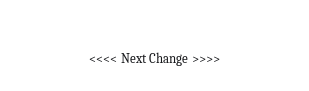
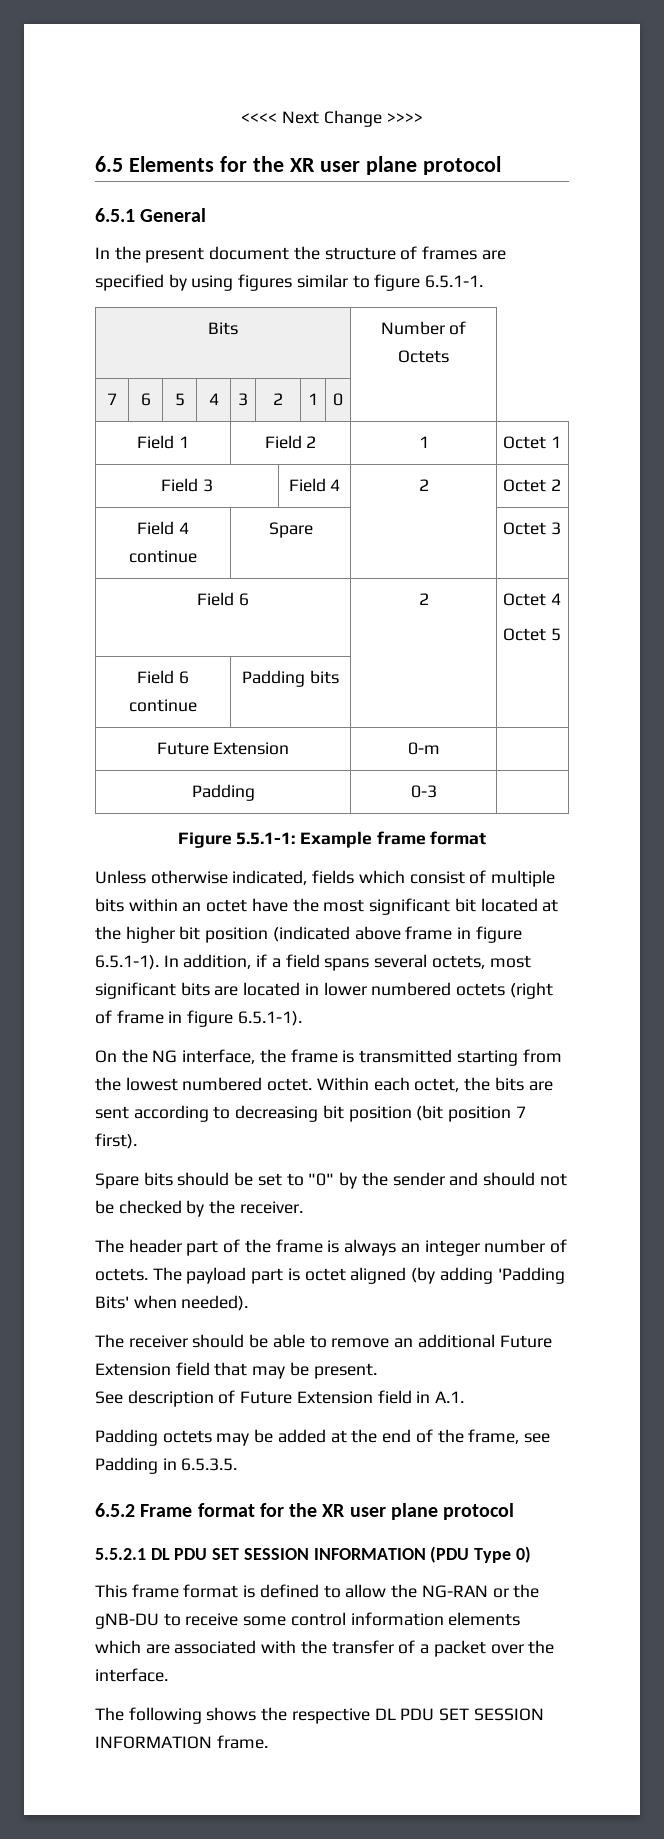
+ 6.5 Elements for the XR user plane protocol
+ 6.5.1 General
+ In the present document the structure of frames are specified by using figures similar to figure 6.5.1-1.
+ Bits | Number of Octets
+ 7 | 6 | 5 | 4 | 3 | 2 | 1 | 0 |
+ Field 1 | Field 2 | 1 | Octet 1
+ Field 3 | Field 4 | 2 | Octet 2
+ Field 4 continue | Spare | | Octet 3
+ Field 6 | 2 | Octet 4
+ Octet 5
+ Field 6 continue | Padding bits | |
+ Future Extension | 0-m |
+ Padding | 0-3 |
+ Figure 5.5.1-1: Example frame format
+ Unless otherwise indicated, fields which consist of multiple bits within an octet have the most significant bit located at the higher bit position (indicated above frame in figure 6.5.1-1). In addition, if a field spans several octets, most significant bits are located in lower numbered octets (right of frame in figure 6.5.1-1).
+ On the NG interface, the frame is transmitted starting from the lowest numbered octet. Within each octet, the bits are sent according to decreasing bit position (bit position 7 first).
+ Spare bits should be set to "0" by the sender and should not be checked by the receiver.
+ The header part of the frame is always an integer number of octets. The payload part is octet aligned (by adding 'Padding Bits' when needed).
+ The receiver should be able to remove an additional Future Extension field that may be present.
+ See description of Future Extension field in A.1.
+ Padding octets may be added at the end of the frame, see Padding in 6.5.3.5.
+ 6.5.2 Frame format for the XR user plane protocol
+ 5.5.2.1 DL PDU SET SESSION INFORMATION (PDU Type 0)
+ This frame format is defined to allow the NG-RAN or the gNB-DU to receive some control information elements which are associated with the transfer of a packet over the interface.
+ The following shows the respective DL PDU SET SESSION INFORMATION frame.

